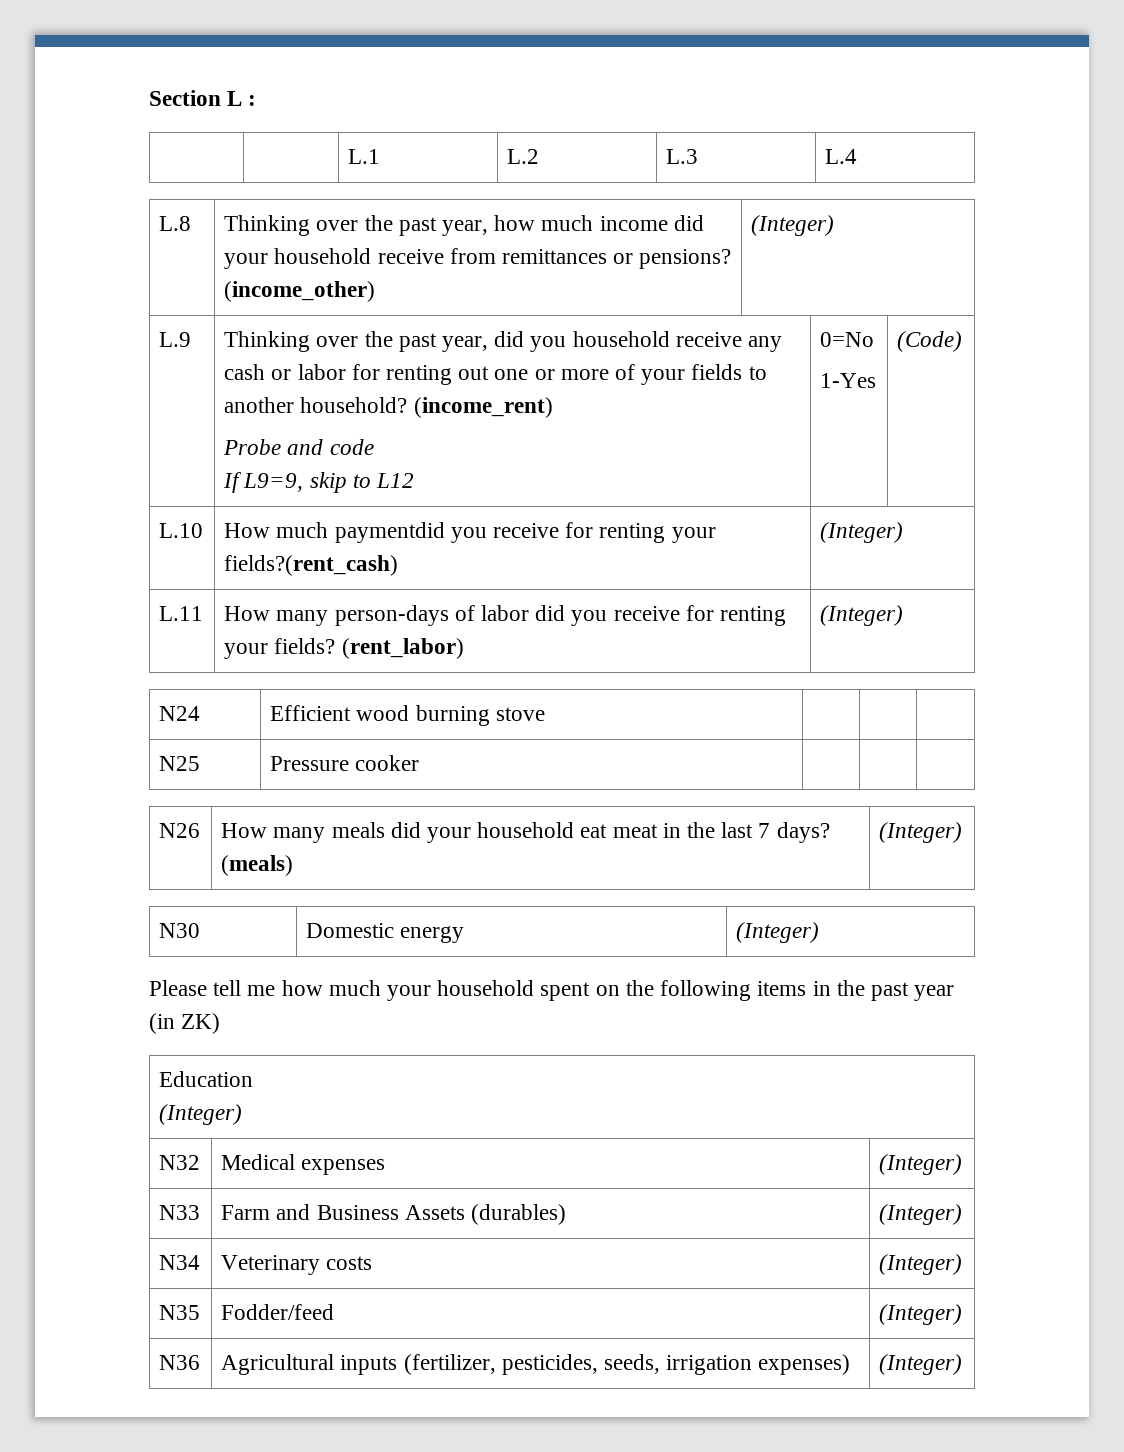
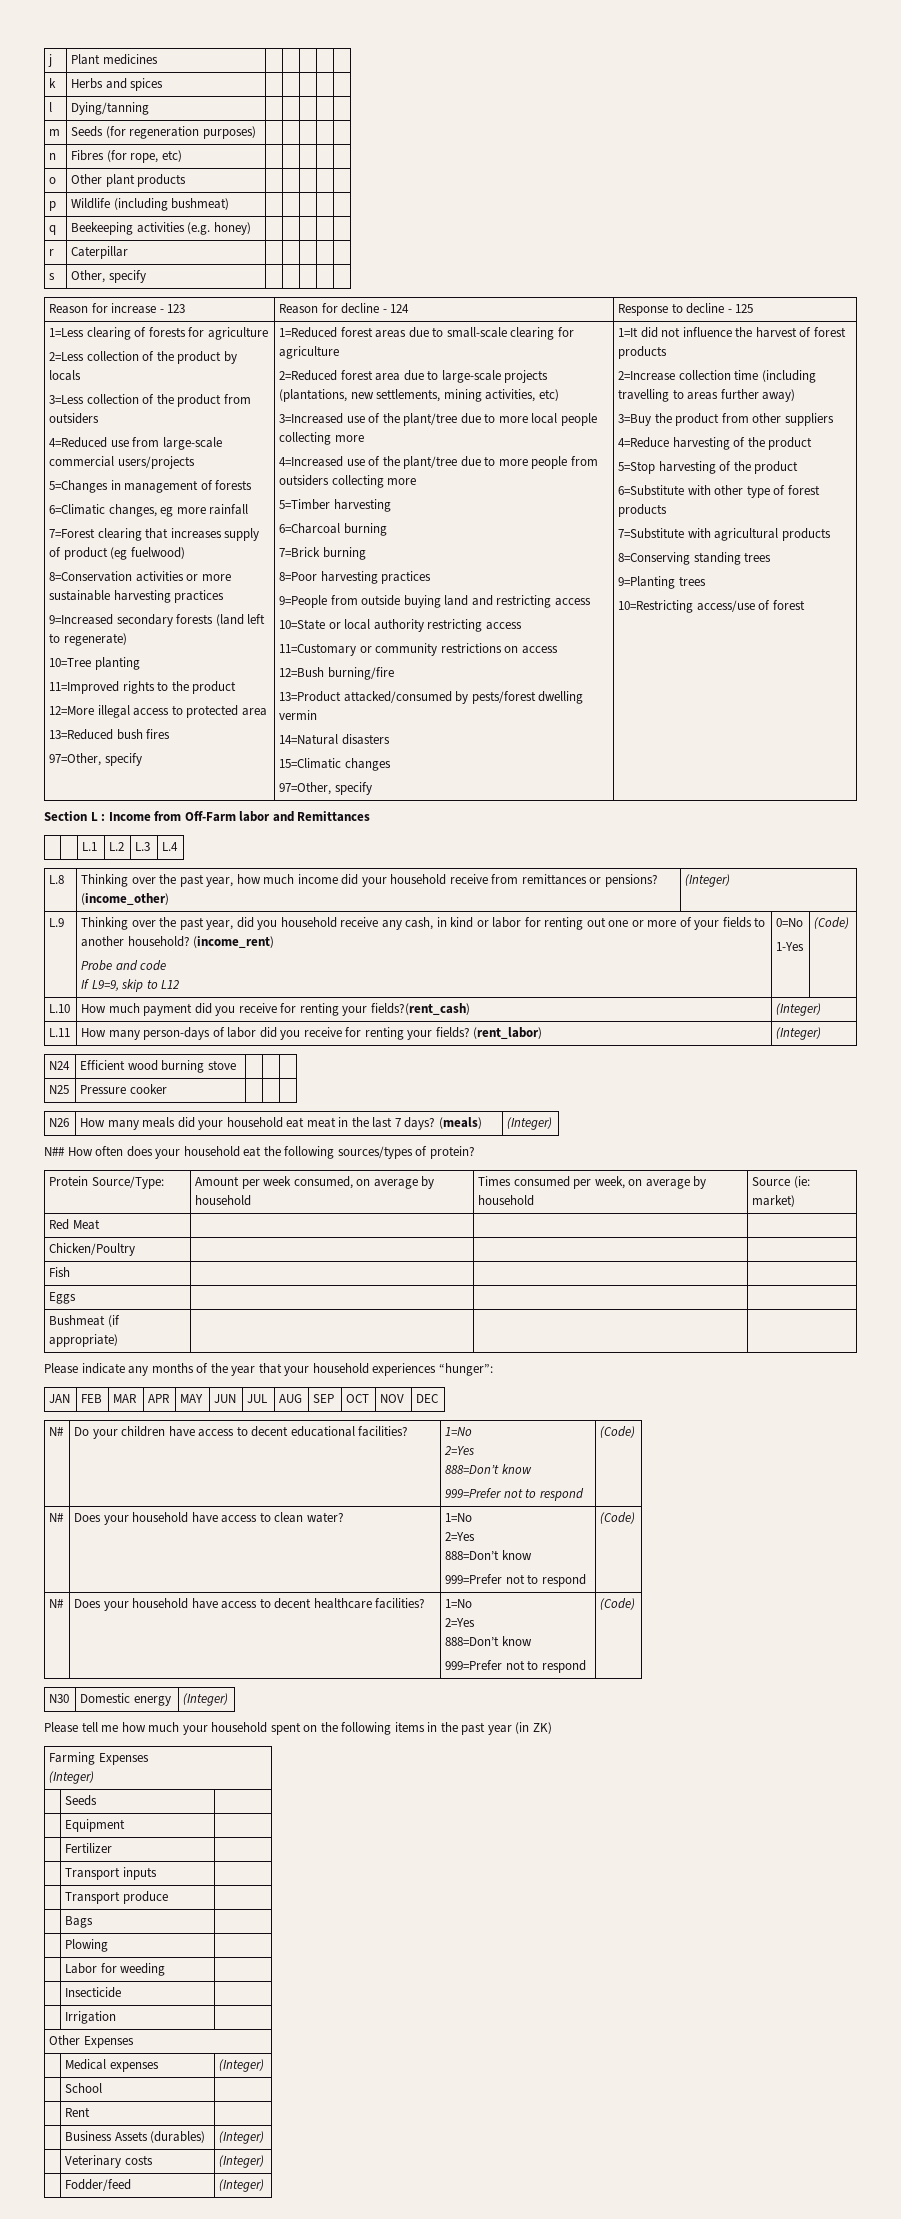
- Section L :
+ j | Plant medicines | | | | |
+ k | Herbs and spices | | | | |
+ l | Dying/tanning | | | | |
+ m | Seeds (for regeneration purposes) | | | | |
+ n | Fibres (for rope, etc) | | | | |
+ o | Other plant products | | | | |
+ p | Wildlife (including bushmeat) | | | | |
+ q | Beekeeping activities (e.g. honey) | | | | |
+ r | Caterpillar | | | | |
+ s | Other, specify | | | | |
+ Reason for increase - 123 | Reason for decline - 124 | Response to decline - 125
+ 1=Less clearing of forests for agriculture
+ 2=Less collection of the product by locals
+ 3=Less collection of the product from outsiders
+ 4=Reduced use from large-scale commercial users/projects
+ 5=Changes in management of forests
+ 6=Climatic changes, eg more rainfall
+ 7=Forest clearing that increases supply of product (eg fuelwood)
+ 8=Conservation activities or more sustainable harvesting practices
+ 9=Increased secondary forests (land left to regenerate)
+ 10=Tree planting
+ 11=Improved rights to the product
+ 12=More illegal access to protected area
+ 13=Reduced bush fires
+ 97=Other, specify | 1=Reduced forest areas due to small-scale clearing for agriculture
+ 2=Reduced forest area due to large-scale projects (plantations, new settlements, mining activities, etc)
+ 3=Increased use of the plant/tree due to more local people collecting more
+ 4=Increased use of the plant/tree due to more people from outsiders collecting more
+ 5=Timber harvesting
+ 6=Charcoal burning
+ 7=Brick burning
+ 8=Poor harvesting practices
+ 9=People from outside buying land and restricting access
+ 10=State or local authority restricting access
+ 11=Customary or community restrictions on access
+ 12=Bush burning/fire
+ 13=Product attacked/consumed by pests/forest dwelling vermin
+ 14=Natural disasters
+ 15=Climatic changes
+ 97=Other, specify | 1=It did not influence the harvest of forest products
+ 2=Increase collection time (including travelling to areas further away)
+ 3=Buy the product from other suppliers
+ 4=Reduce harvesting of the product
+ 5=Stop harvesting of the product
+ 6=Substitute with other type of forest products
+ 7=Substitute with agricultural products
+ 8=Conserving standing trees
+ 9=Planting trees
+ 10=Restricting access/use of forest
+ Section L : Income from Off-Farm labor and Remittances
- L.9 | Thinking over the past year, did you household receive any cash or labor for renting out one or more of your fields to another household? (income_rent)
+ L.9 | Thinking over the past year, did you household receive any cash, in kind or labor for renting out one or more of your fields to another household? (income_rent)
- L.10 | How much paymentdid you receive for renting your fields?(rent_cash) | (Integer)
+ L.10 | How much payment did you receive for renting your fields?(rent_cash) | (Integer)
+ N## How often does your household eat the following sources/types of protein?
+ Protein Source/Type: | Amount per week consumed, on average by household | Times consumed per week, on average by household | Source (ie: market)
+ Red Meat | | |
+ Chicken/Poultry | | |
+ Fish | | |
+ Eggs | | |
+ Bushmeat (if appropriate) | | |
+ Please indicate any months of the year that your household experiences “hunger”:
+ JAN | FEB | MAR | APR | MAY | JUN | JUL | AUG | SEP | OCT | NOV | DEC
+ N# | Do your children have access to decent educational facilities? | 1=No
+ 2=Yes
+ 888=Don’t know
+ 999=Prefer not to respond | (Code)
+ N# | Does your household have access to clean water? | 1=No
+ 2=Yes
+ 888=Don’t know
+ 999=Prefer not to respond | (Code)
+ N# | Does your household have access to decent healthcare facilities? | 1=No
+ 2=Yes
+ 888=Don’t know
+ 999=Prefer not to respond | (Code)
- Education
+ Farming Expenses
  (Integer)
- N32 | Medical expenses | (Integer)
+ | Seeds |
+ | Equipment |
+ | Fertilizer |
+ | Transport inputs |
+ | Transport produce |
+ | Bags |
+ | Plowing |
+ | Labor for weeding |
+ | Insecticide |
+ | Irrigation |
+ Other Expenses
+ | Medical expenses | (Integer)
- N33 | Farm and Business Assets (durables) | (Integer)
+ | School |
+ | Rent |
+ | Business Assets (durables) | (Integer)
- N34 | Veterinary costs | (Integer)
+ | Veterinary costs | (Integer)
- N35 | Fodder/feed | (Integer)
+ | Fodder/feed | (Integer)
- N36 | Agricultural inputs (fertilizer, pesticides, seeds, irrigation expenses) | (Integer)

